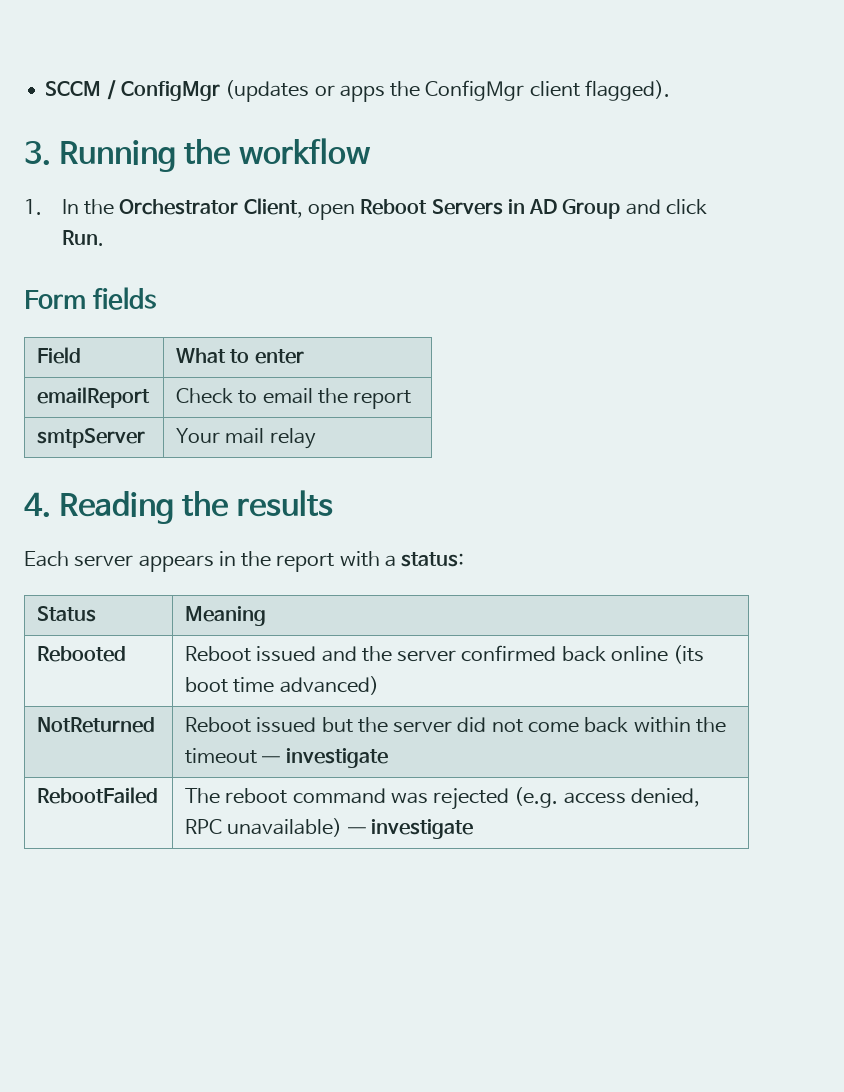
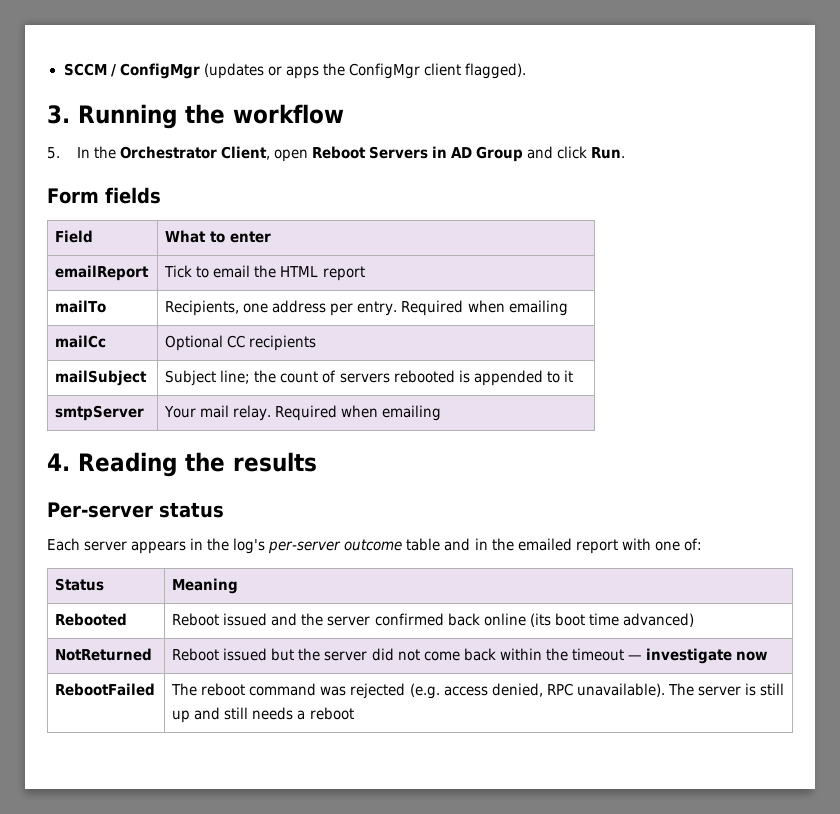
- 1. In the Orchestrator Client, open Reboot Servers in AD Group and click Run.
+ 5. In the Orchestrator Client, open Reboot Servers in AD Group and click Run.
- emailReport | Check to email the report
+ emailReport | Tick to email the HTML report
+ mailTo | Recipients, one address per entry. Required when emailing
+ mailCc | Optional CC recipients
+ mailSubject | Subject line; the count of servers rebooted is appended to it
- smtpServer | Your mail relay
+ smtpServer | Your mail relay. Required when emailing
+ Per-server status
- Each server appears in the report with a status:
+ Each server appears in the log's per-server outcome table and in the emailed report with one of:
- NotReturned | Reboot issued but the server did not come back within the timeout — investigate
+ NotReturned | Reboot issued but the server did not come back within the timeout — investigate now
- RebootFailed | The reboot command was rejected (e.g. access denied, RPC unavailable) — investigate
+ RebootFailed | The reboot command was rejected (e.g. access denied, RPC unavailable). The server is still up and still needs a reboot

